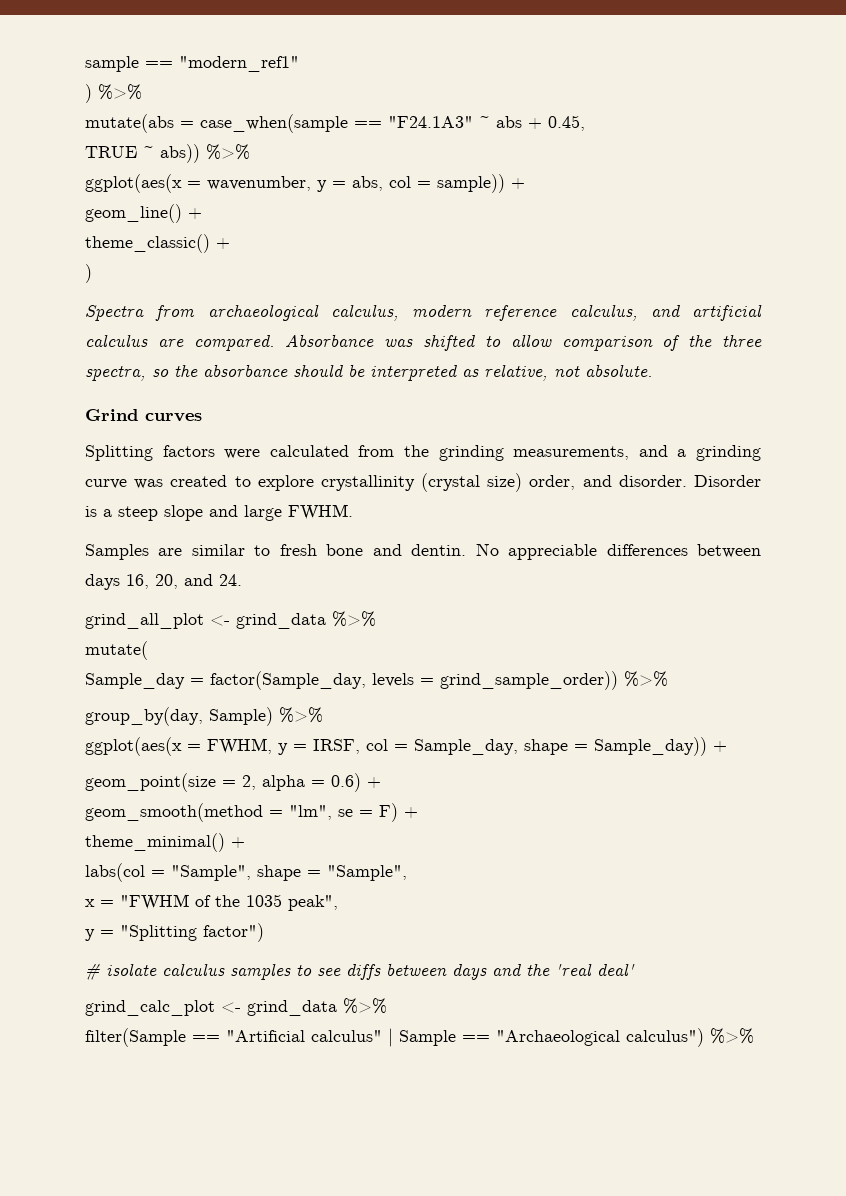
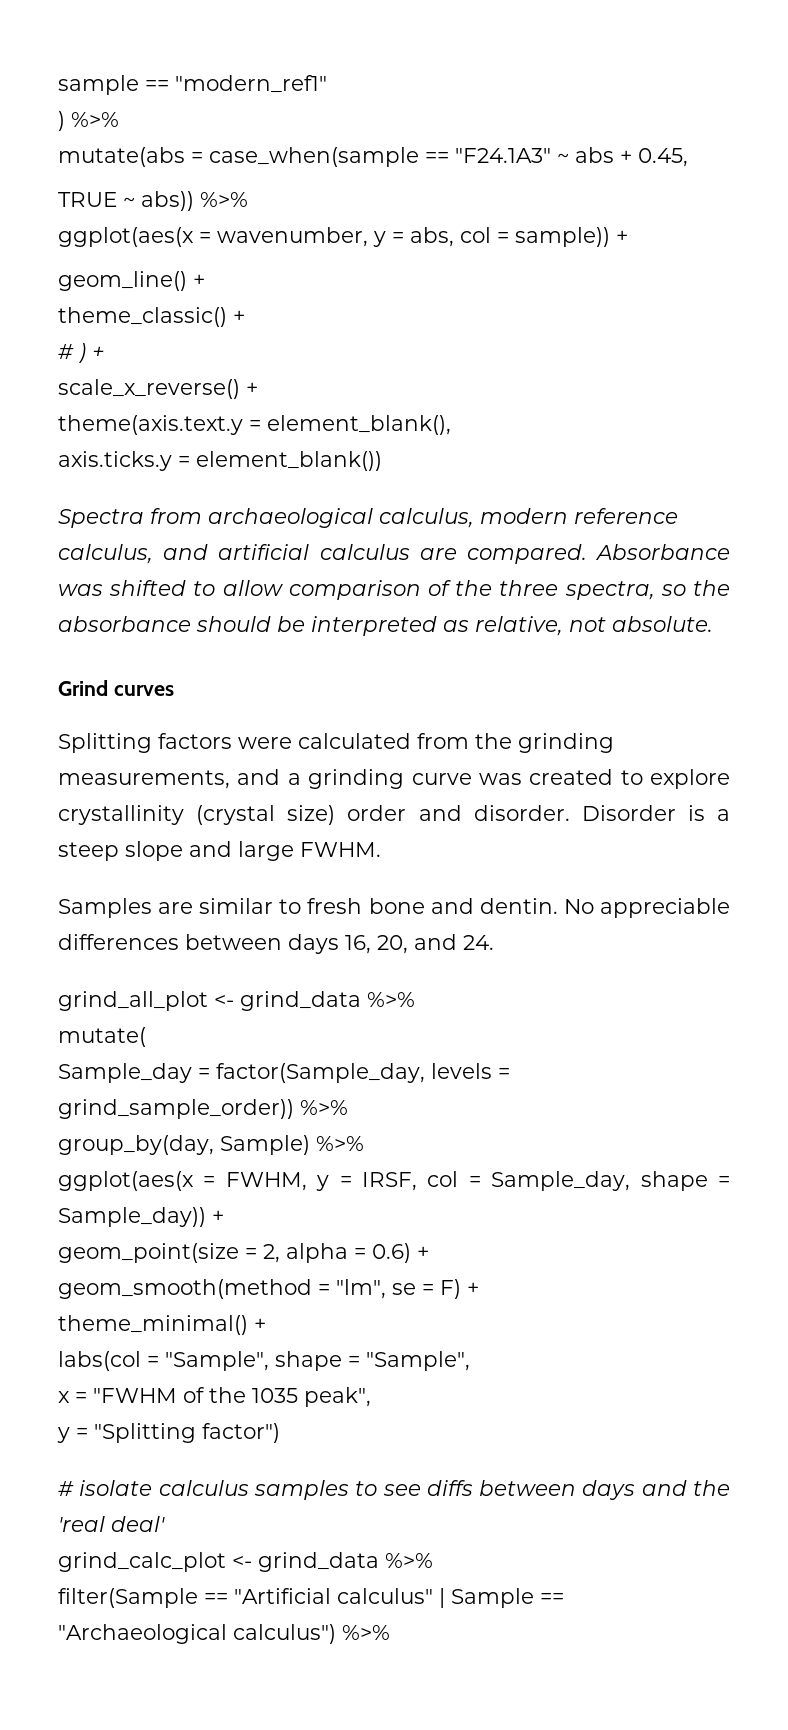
  theme_classic() +
- )
+ # ) +
+ scale_x_reverse() +
+ theme(axis.text.y = element_blank(),
+ axis.ticks.y = element_blank())
- Splitting factors were calculated from the grinding measurements, and a grinding curve was created to explore crystallinity (crystal size) order, and disorder.
+ Splitting factors were calculated from the grinding measurements, and a grinding curve was created to explore crystallinity (crystal size) order and disorder.

